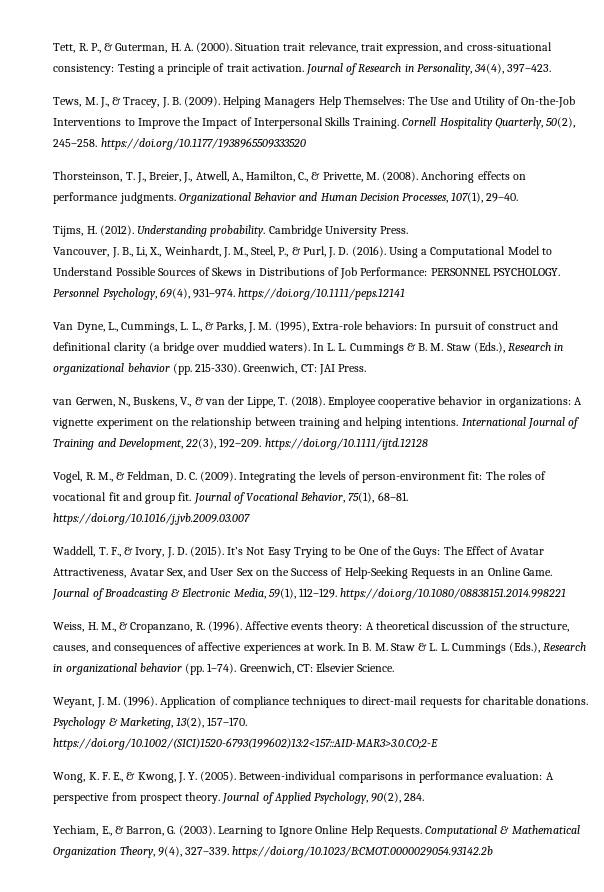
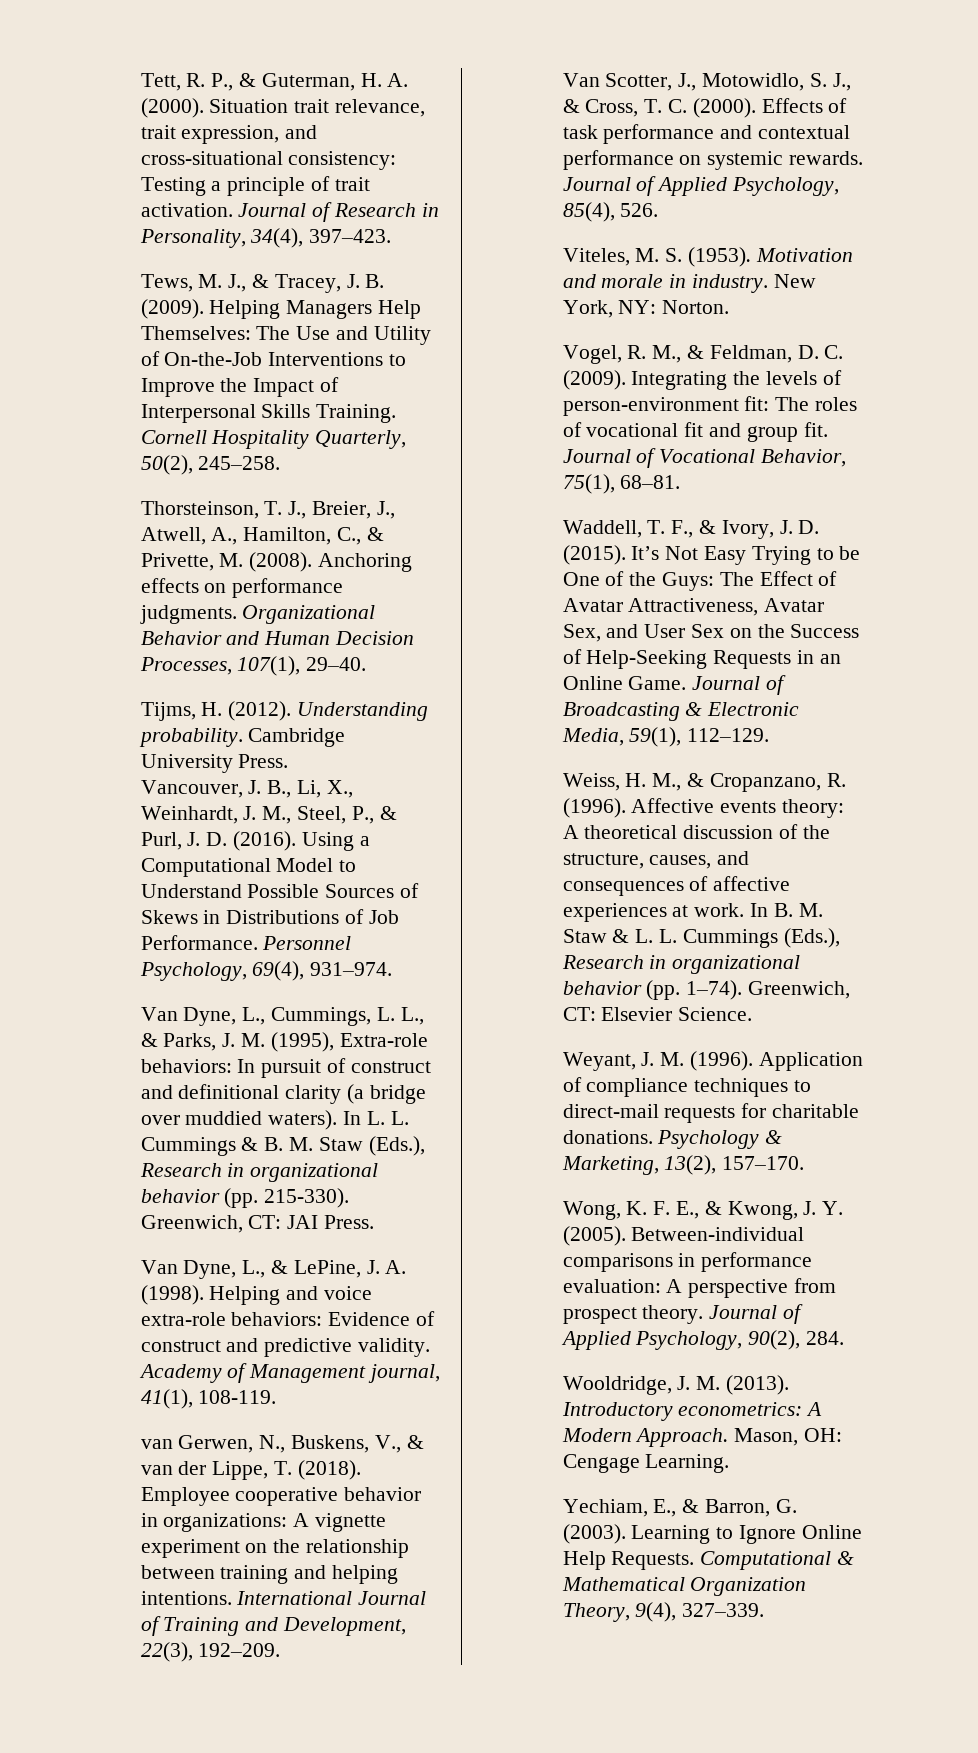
- Cornell Hospitality Quarterly, 50(2), 245–258. https://doi.org/10.1177/1938965509333520
+ Cornell Hospitality Quarterly, 50(2), 245–258.
- Using a Computational Model to Understand Possible Sources of Skews in Distributions of Job Performance: PERSONNEL PSYCHOLOGY.
+ Using a Computational Model to Understand Possible Sources of Skews in Distributions of Job Performance.
- Personnel Psychology, 69(4), 931–974. https://doi.org/10.1111/peps.12141
+ Personnel Psychology, 69(4), 931–974.
+ Van Dyne, L., & LePine, J. A. (1998). Helping and voice extra-role behaviors: Evidence of construct and predictive validity. Academy of Management journal, 41(1), 108-119.
- International Journal of Training and Development, 22(3), 192–209. https://doi.org/10.1111/ijtd.12128
+ International Journal of Training and Development, 22(3), 192–209.
+ Van Scotter, J., Motowidlo, S. J., & Cross, T. C. (2000). Effects of task performance and contextual performance on systemic rewards. Journal of Applied Psychology, 85(4), 526.
+ Viteles, M. S. (1953). Motivation and morale in industry. New York, NY: Norton.
- Journal of Vocational Behavior, 75(1), 68–81. https://doi.org/10.1016/j.jvb.2009.03.007
+ Journal of Vocational Behavior, 75(1), 68–81.
- Journal of Broadcasting & Electronic Media, 59(1), 112–129. https://doi.org/10.1080/08838151.2014.998221
+ Journal of Broadcasting & Electronic Media, 59(1), 112–129.
- Psychology & Marketing, 13(2), 157–170. https://doi.org/10.1002/(SICI)1520-6793(199602)13:2<157::AID-MAR3>3.0.CO;2-E
+ Psychology & Marketing, 13(2), 157–170.
+ Wooldridge, J. M. (2013). Introductory econometrics: A Modern Approach. Mason, OH: Cengage Learning.
- Computational & Mathematical Organization Theory, 9(4), 327–339. https://doi.org/10.1023/B:CMOT.0000029054.93142.2b
+ Computational & Mathematical Organization Theory, 9(4), 327–339.

